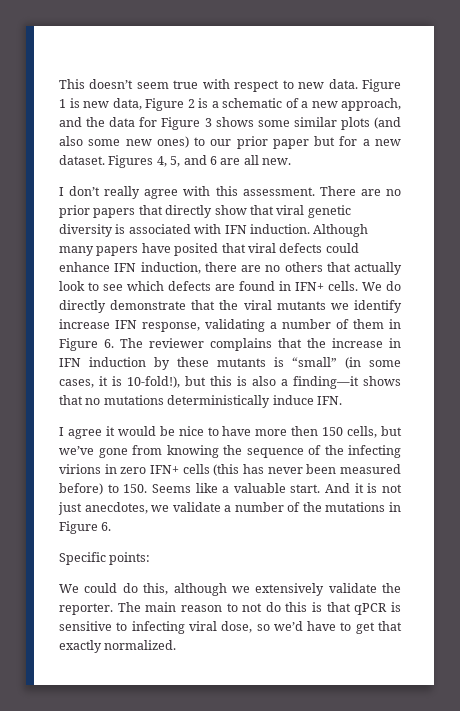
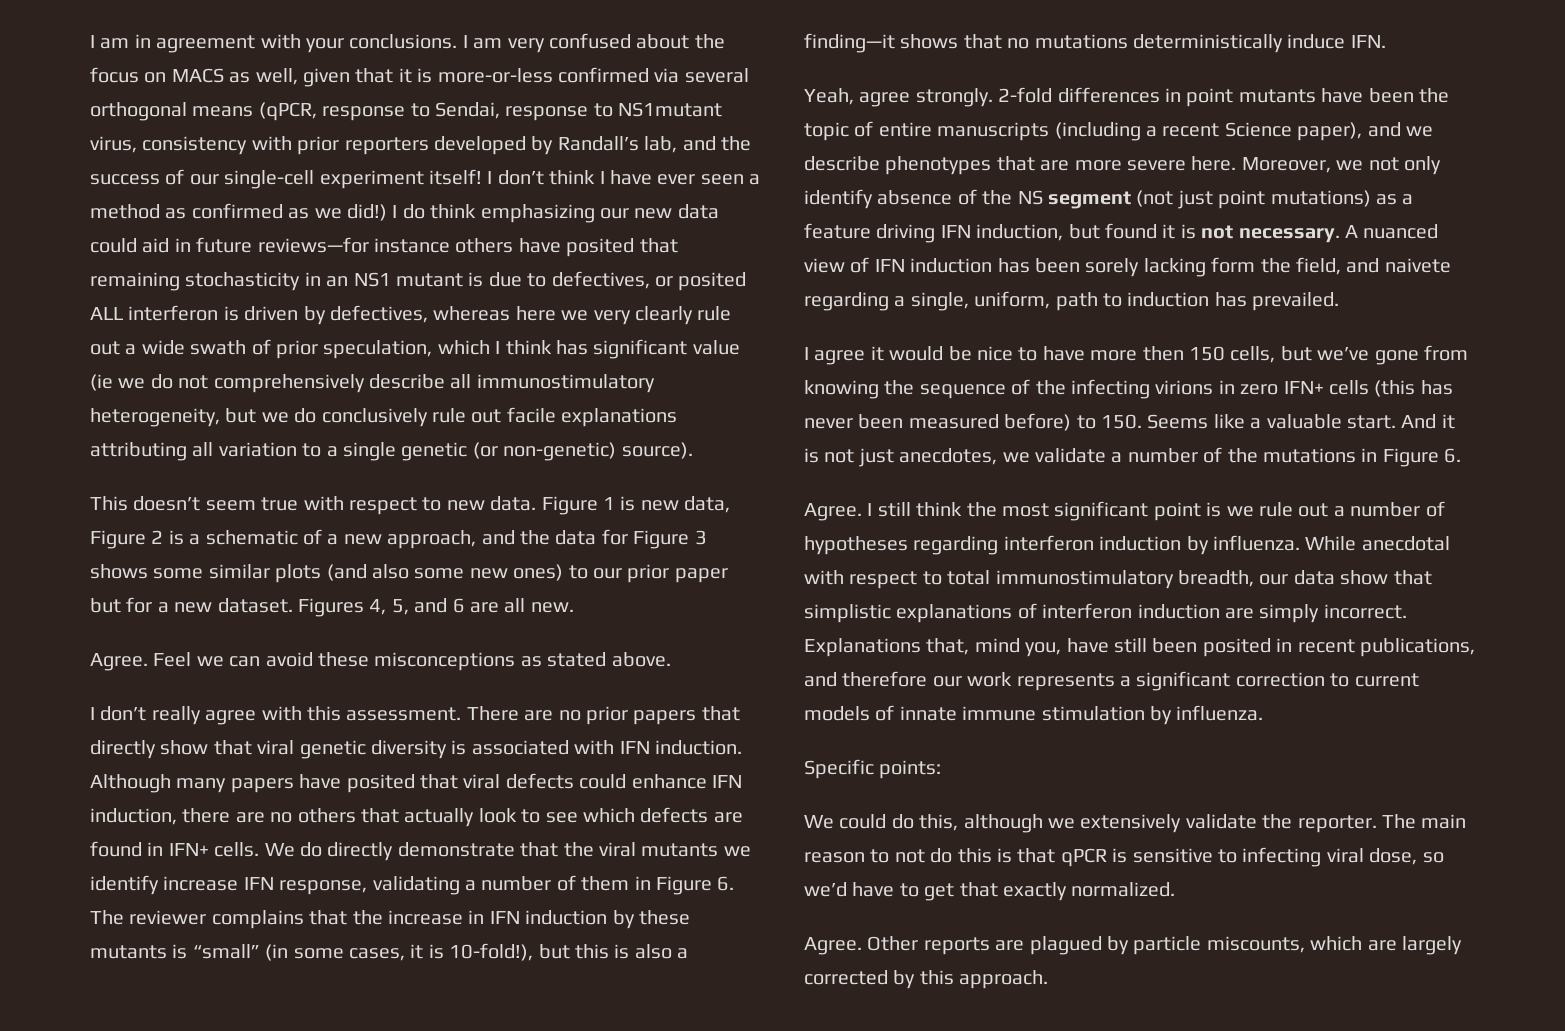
+ I am in agreement with your conclusions. I am very confused about the focus on MACS as well, given that it is more-or-less confirmed via several orthogonal means (qPCR, response to Sendai, response to NS1mutant virus, consistency with prior reporters developed by Randall’s lab, and the success of our single-cell experiment itself! I don’t think I have ever seen a method as confirmed as we did!) I do think emphasizing our new data could aid in future reviews—for instance others have posited that remaining stochasticity in an NS1 mutant is due to defectives, or posited ALL interferon is driven by defectives, whereas here we very clearly rule out a wide swath of prior speculation, which I think has significant value (ie we do not comprehensively describe all immunostimulatory heterogeneity, but we do conclusively rule out facile explanations attributing all variation to a single genetic (or non-genetic) source).
+ Agree. Feel we can avoid these misconceptions as stated above.
+ Yeah, agree strongly. 2-fold differences in point mutants have been the topic of entire manuscripts (including a recent Science paper), and we describe phenotypes that are more severe here. Moreover, we not only identify absence of the NS segment (not just point mutations) as a feature driving IFN induction, but found it is not necessary. A nuanced view of IFN induction has been sorely lacking form the field, and naivete regarding a single, uniform, path to induction has prevailed.
+ Agree. I still think the most significant point is we rule out a number of hypotheses regarding interferon induction by influenza. While anecdotal with respect to total immunostimulatory breadth, our data show that simplistic explanations of interferon induction are simply incorrect. Explanations that, mind you, have still been posited in recent publications, and therefore our work represents a significant correction to current models of innate immune stimulation by influenza.
+ Agree. Other reports are plagued by particle miscounts, which are largely corrected by this approach.

